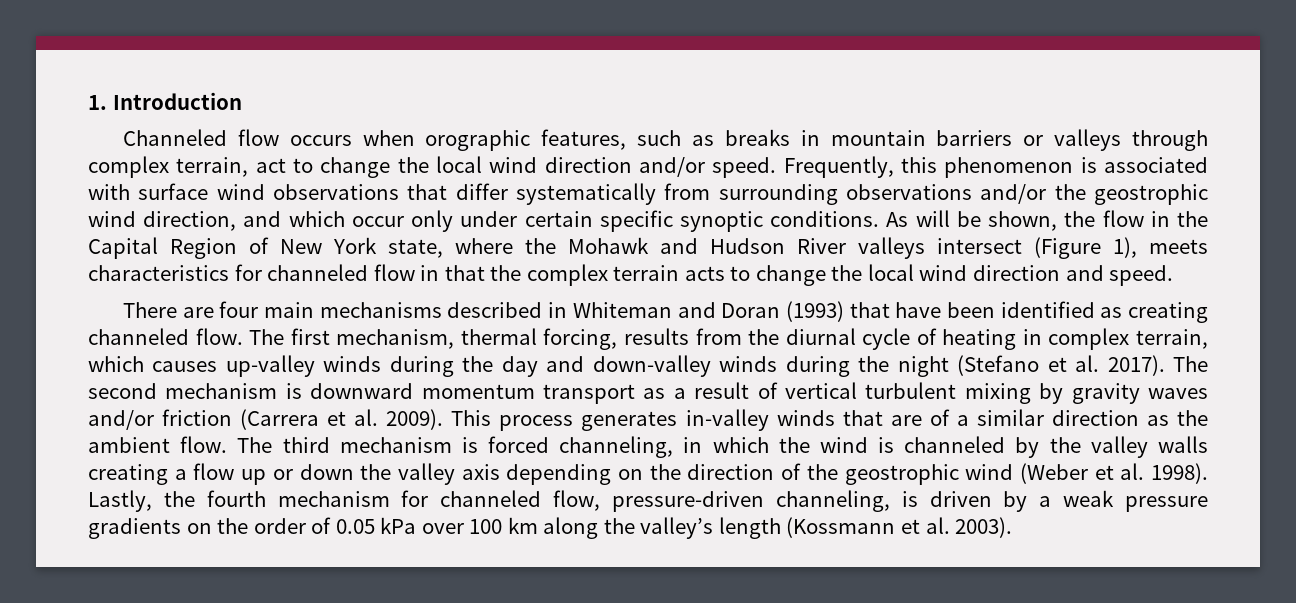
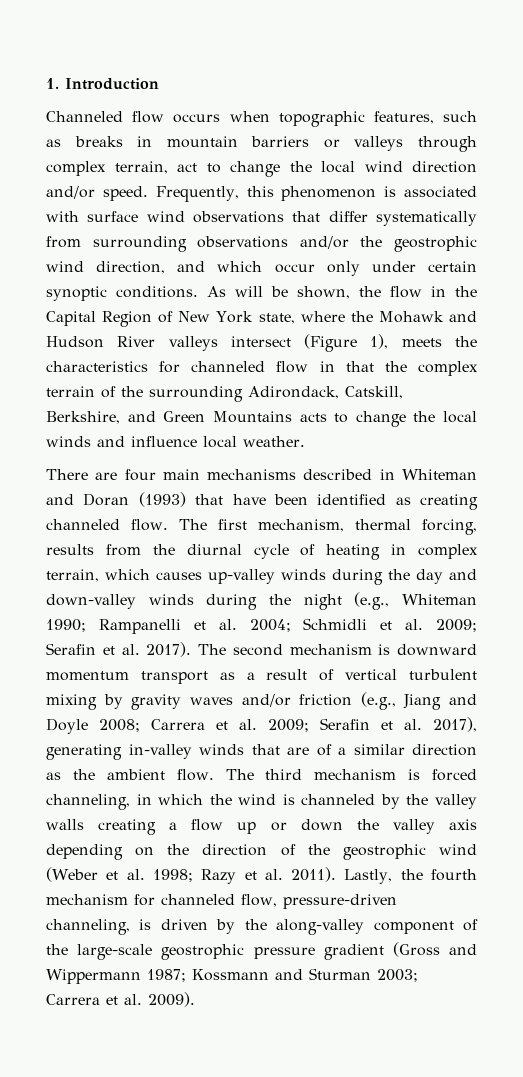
- Channeled flow occurs when orographic features, such as breaks in mountain barriers or valleys through complex terrain, act to change the local wind direction and/or speed.
+ Channeled flow occurs when topographic features, such as breaks in mountain barriers or valleys through complex terrain, act to change the local wind direction and/or speed.
- Frequently, this phenomenon is associated with surface wind observations that differ systematically from surrounding observations and/or the geostrophic wind direction, and which occur only under certain specific synoptic conditions.
+ Frequently, this phenomenon is associated with surface wind observations that differ systematically from surrounding observations and/or the geostrophic wind direction, and which occur only under certain synoptic conditions.
- As will be shown, the flow in the Capital Region of New York state, where the Mohawk and Hudson River valleys intersect (Figure 1), meets characteristics for channeled flow in that the complex terrain acts to change the local wind direction and speed.
+ As will be shown, the flow in the Capital Region of New York state, where the Mohawk and Hudson River valleys intersect (Figure 1), meets the characteristics for channeled flow in that the complex terrain of the surrounding Adirondack, Catskill, Berkshire, and Green Mountains acts to change the local winds and influence local weather.
- The first mechanism, thermal forcing, results from the diurnal cycle of heating in complex terrain, which causes up-valley winds during the day and down-valley winds during the night (Stefano et al. 2017).
+ The first mechanism, thermal forcing, results from the diurnal cycle of heating in complex terrain, which causes up-valley winds during the day and down-valley winds during the night (e.g., Whiteman 1990; Rampanelli et al. 2004; Schmidli et al. 2009; Serafin et al. 2017).
- The second mechanism is downward momentum transport as a result of vertical turbulent mixing by gravity waves and/or friction (Carrera et al. 2009). This process generates in-valley winds that are of a similar direction as the ambient flow.
+ The second mechanism is downward momentum transport as a result of vertical turbulent mixing by gravity waves and/or friction (e.g., Jiang and Doyle 2008; Carrera et al. 2009; Serafin et al. 2017), generating in-valley winds that are of a similar direction as the ambient flow.
- The third mechanism is forced channeling, in which the wind is channeled by the valley walls creating a flow up or down the valley axis depending on the direction of the geostrophic wind (Weber et al. 1998).
+ The third mechanism is forced channeling, in which the wind is channeled by the valley walls creating a flow up or down the valley axis depending on the direction of the geostrophic wind (Weber et al. 1998; Razy et al. 2011).
- Lastly, the fourth mechanism for channeled flow, pressure-driven channeling, is driven by a weak pressure gradients on the order of 0.05 kPa over 100 km along the valley’s length (Kossmann et al. 2003).
+ Lastly, the fourth mechanism for channeled flow, pressure-driven channeling, is driven by the along-valley component of the large-scale geostrophic pressure gradient (Gross and Wippermann 1987; Kossmann and Sturman 2003; Carrera et al. 2009).

